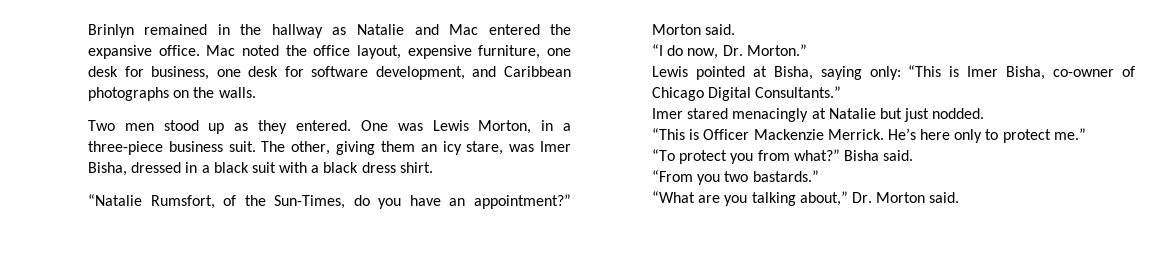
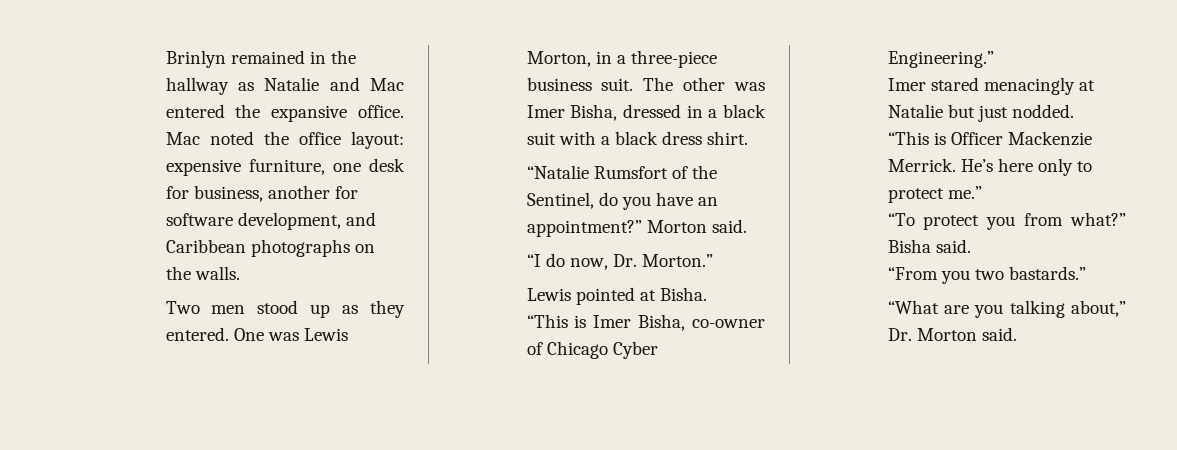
- Mac noted the office layout, expensive furniture, one desk for business, one desk for software development, and Caribbean photographs on the walls.
+ Mac noted the office layout: expensive furniture, one desk for business, another for software development, and Caribbean photographs on the walls.
- The other, giving them an icy stare, was Imer Bisha, dressed in a black suit with a black dress shirt.
+ The other was Imer Bisha, dressed in a black suit with a black dress shirt.
- “Natalie Rumsfort, of the Sun-Times, do you have an appointment?”
+ “Natalie Rumsfort of the Sentinel, do you have an appointment?”
- Lewis pointed at Bisha, saying only: “This is Imer Bisha, co-owner of Chicago Digital Consultants.”
+ Lewis pointed at Bisha.
+ “This is Imer Bisha, co-owner of Chicago Cyber Engineering.”

